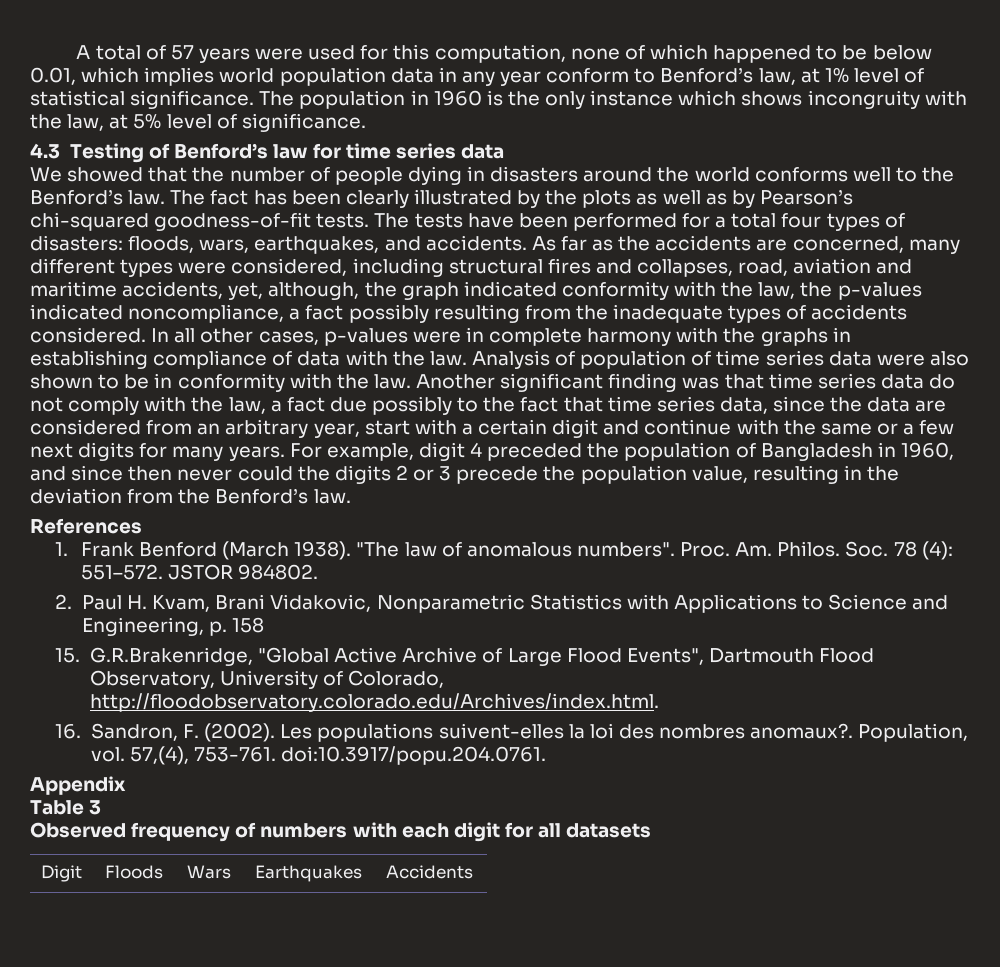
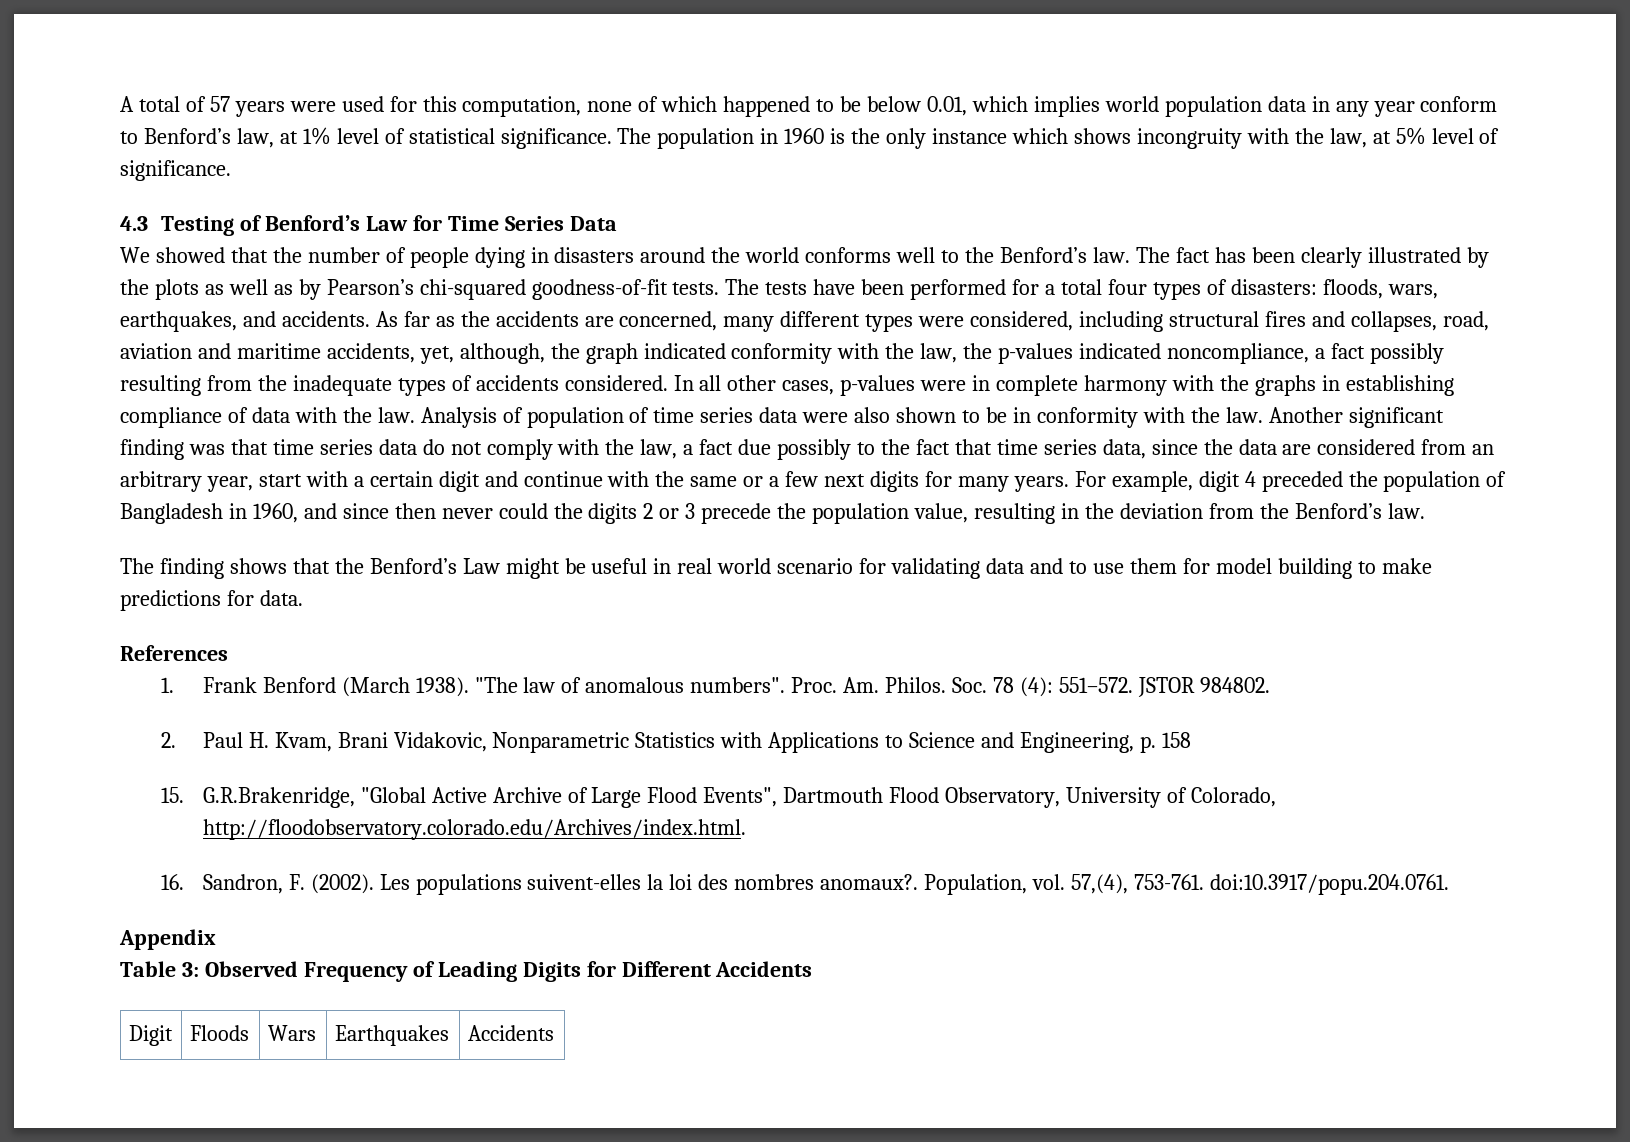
- 4.3 Testing of Benford’s law for time series data
+ 4.3 Testing of Benford’s Law for Time Series Data
+ The finding shows that the Benford’s Law might be useful in real world scenario for validating data and to use them for model building to make predictions for data.
- Table 3
- Observed frequency of numbers with each digit for all datasets
+ Table 3: Observed Frequency of Leading Digits for Different Accidents

